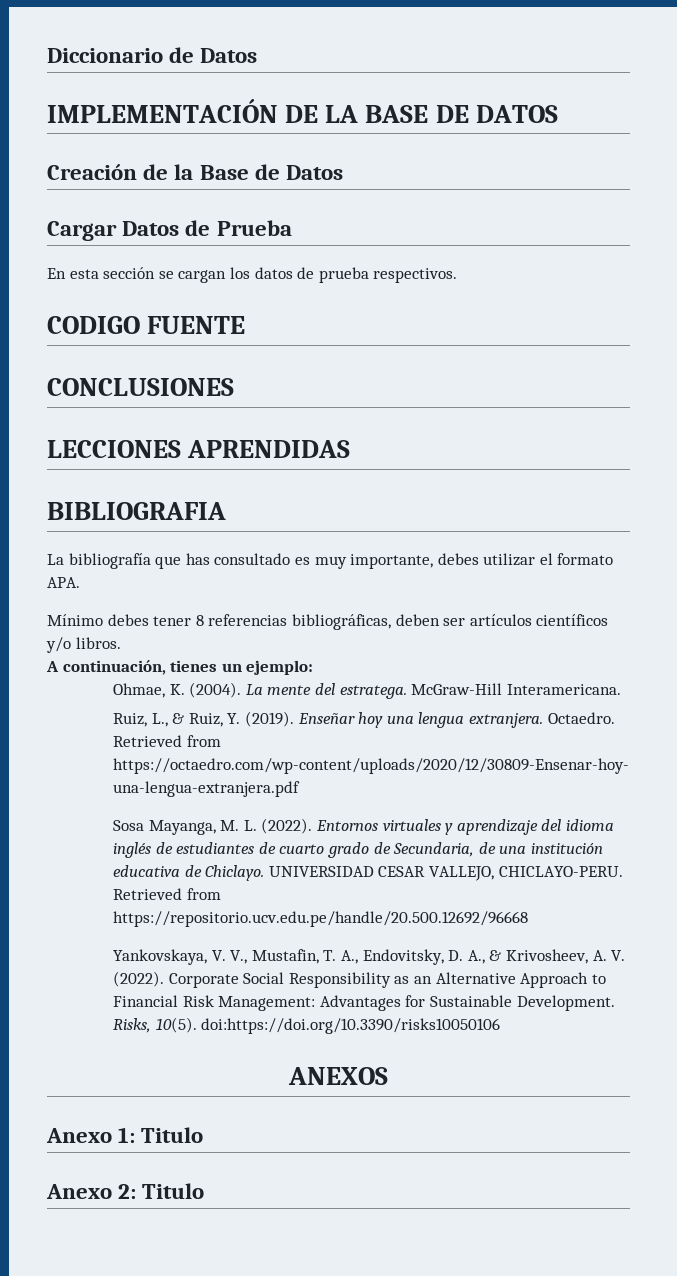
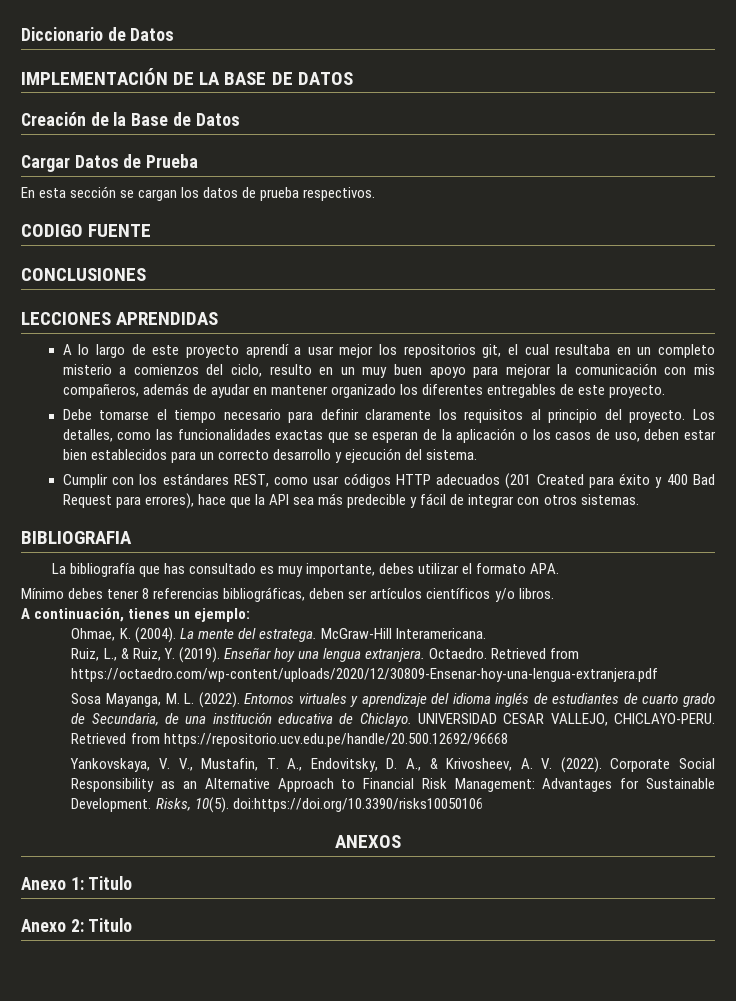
+ A lo largo de este proyecto aprendí a usar mejor los repositorios git, el cual resultaba en un completo misterio a comienzos del ciclo, resulto en un muy buen apoyo para mejorar la comunicación con mis compañeros, además de ayudar en mantener organizado los diferentes entregables de este proyecto.
+ Debe tomarse el tiempo necesario para definir claramente los requisitos al principio del proyecto. Los detalles, como las funcionalidades exactas que se esperan de la aplicación o los casos de uso, deben estar bien establecidos para un correcto desarrollo y ejecución del sistema.
+ Cumplir con los estándares REST, como usar códigos HTTP adecuados (201 Created para éxito y 400 Bad Request para errores), hace que la API sea más predecible y fácil de integrar con otros sistemas.

